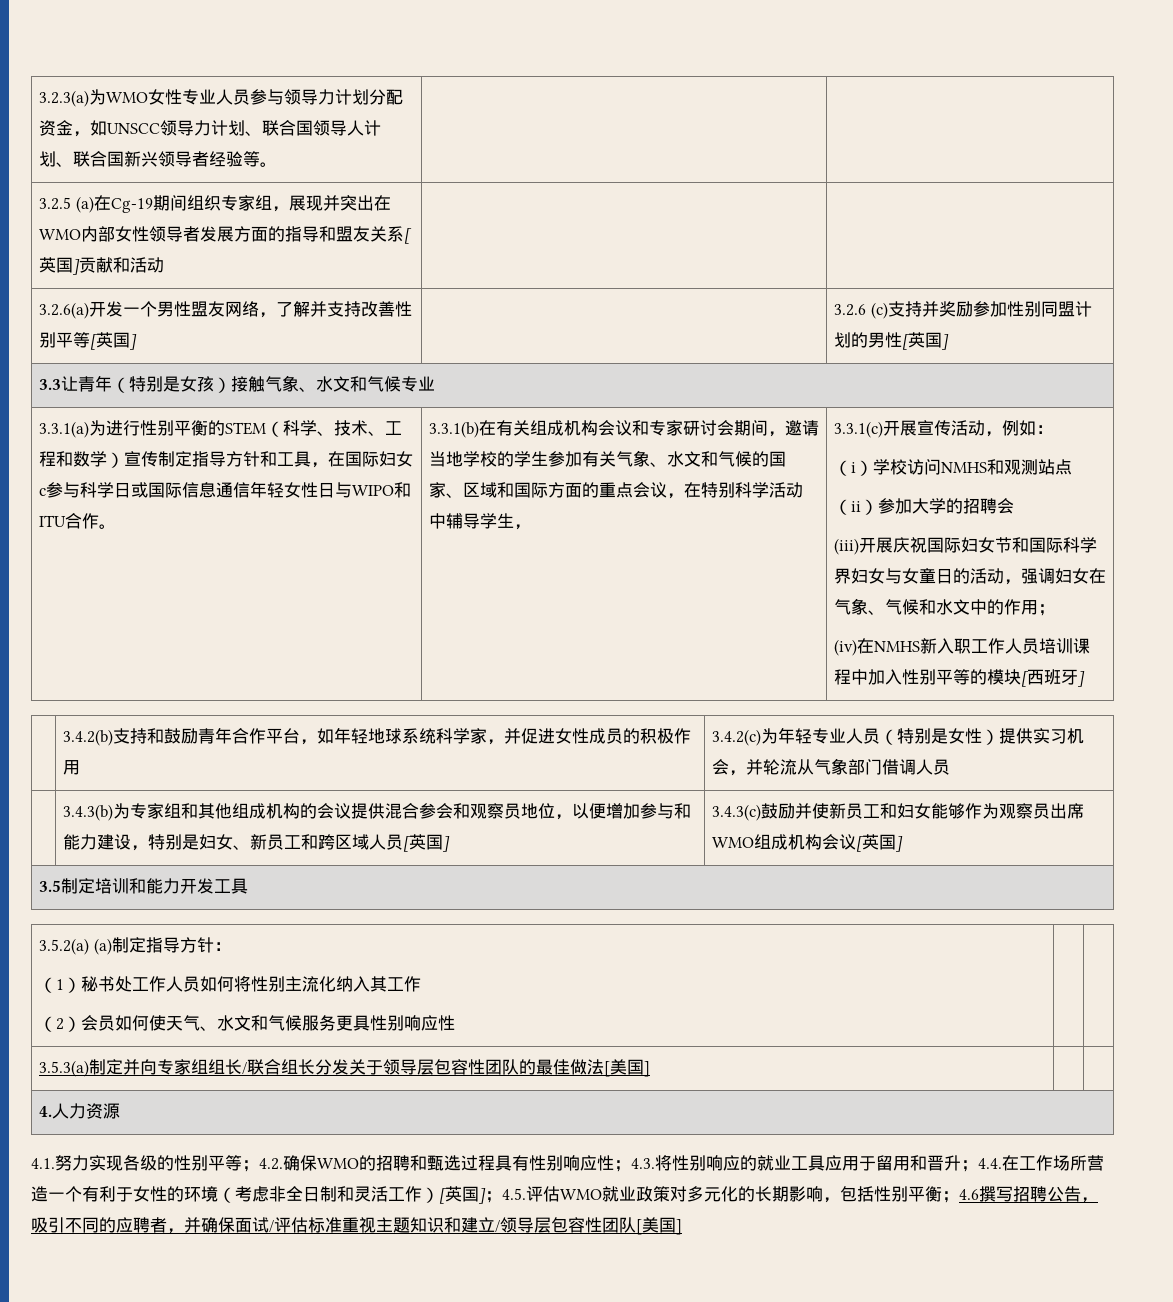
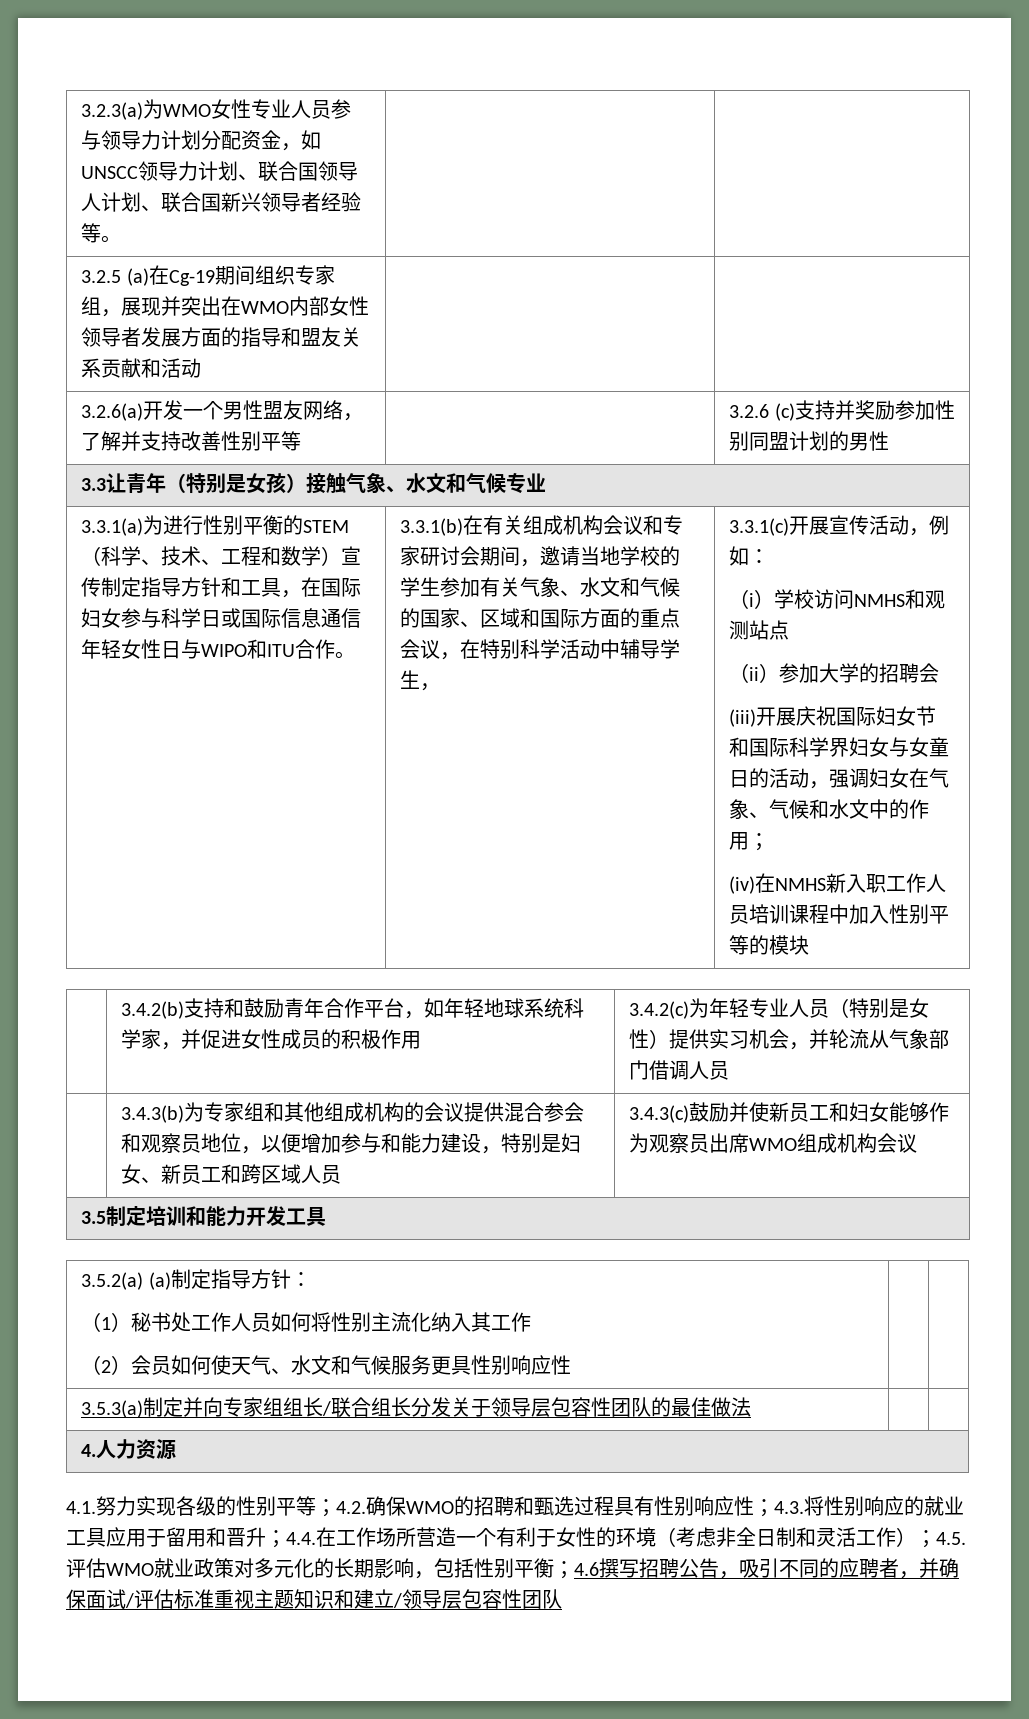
- 3.2.5 (a)在Cg-19期间组织专家组，展现并突出在WMO内部女性领导者发展方面的指导和盟友关系[英国]贡献和活动 | |
+ 3.2.5 (a)在Cg-19期间组织专家组，展现并突出在WMO内部女性领导者发展方面的指导和盟友关系贡献和活动 | |
- 3.2.6(a)开发一个男性盟友网络，了解并支持改善性别平等[英国] | | 3.2.6 (c)支持并奖励参加性别同盟计划的男性[英国]
+ 3.2.6(a)开发一个男性盟友网络，了解并支持改善性别平等 | | 3.2.6 (c)支持并奖励参加性别同盟计划的男性
- 3.3.1(a)为进行性别平衡的STEM（科学、技术、工程和数学）宣传制定指导方针和工具，在国际妇女c参与科学日或国际信息通信年轻女性日与WIPO和ITU合作。
+ 3.3.1(a)为进行性别平衡的STEM（科学、技术、工程和数学）宣传制定指导方针和工具，在国际妇女参与科学日或国际信息通信年轻女性日与WIPO和ITU合作。
- (iv)在NMHS新入职工作人员培训课程中加入性别平等的模块[西班牙]
+ (iv)在NMHS新入职工作人员培训课程中加入性别平等的模块
- 3.4.3(b)为专家组和其他组成机构的会议提供混合参会和观察员地位，以便增加参与和能力建设，特别是妇女、新员工和跨区域人员[英国]
+ 3.4.3(b)为专家组和其他组成机构的会议提供混合参会和观察员地位，以便增加参与和能力建设，特别是妇女、新员工和跨区域人员
- 3.4.3(c)鼓励并使新员工和妇女能够作为观察员出席WMO组成机构会议[英国]
+ 3.4.3(c)鼓励并使新员工和妇女能够作为观察员出席WMO组成机构会议
- 3.5.3(a)制定并向专家组组长/联合组长分发关于领导层包容性团队的最佳做法[美国] | |
+ 3.5.3(a)制定并向专家组组长/联合组长分发关于领导层包容性团队的最佳做法 | |
- 4.4.在工作场所营造一个有利于女性的环境（考虑非全日制和灵活工作）[英国]；
+ 4.4.在工作场所营造一个有利于女性的环境（考虑非全日制和灵活工作）；
- 4.6撰写招聘公告，吸引不同的应聘者，并确保面试/评估标准重视主题知识和建立/领导层包容性团队[美国]
+ 4.6撰写招聘公告，吸引不同的应聘者，并确保面试/评估标准重视主题知识和建立/领导层包容性团队

